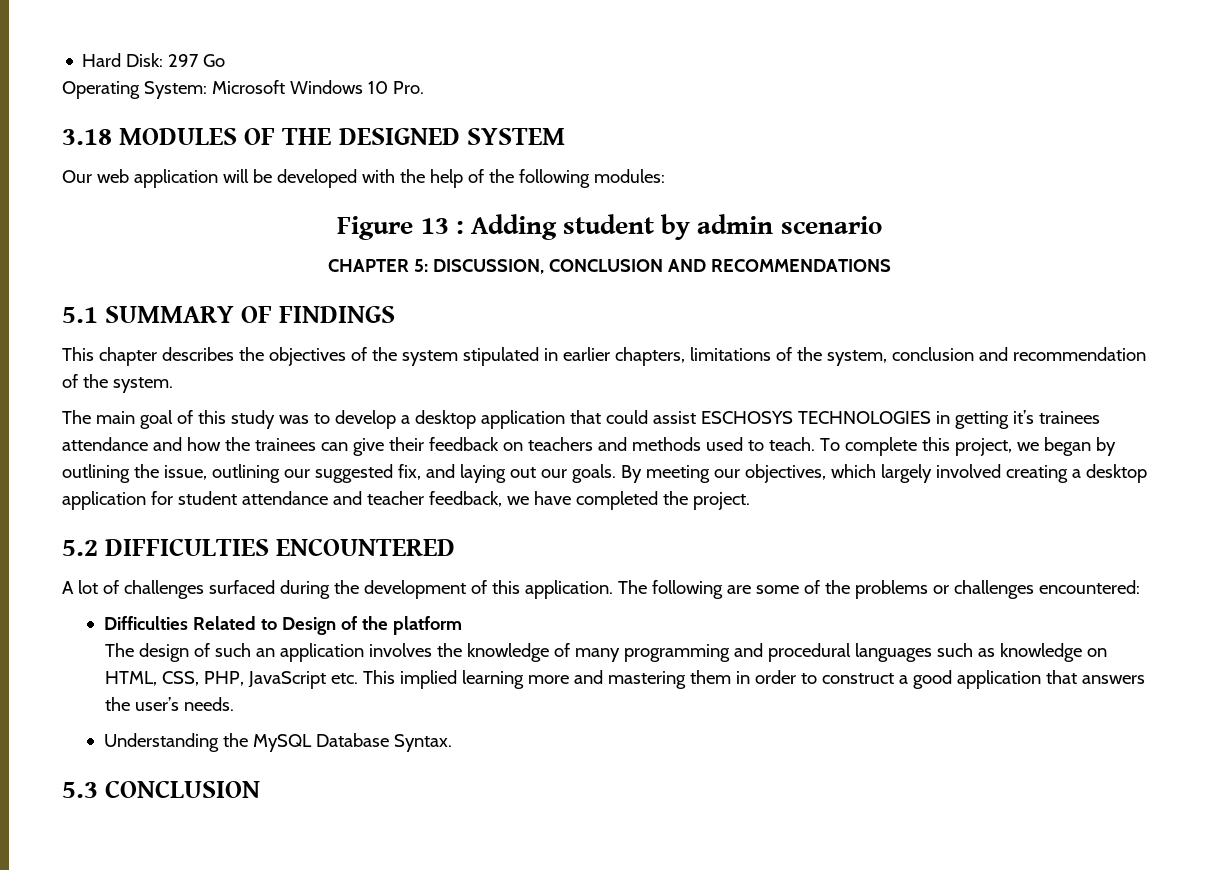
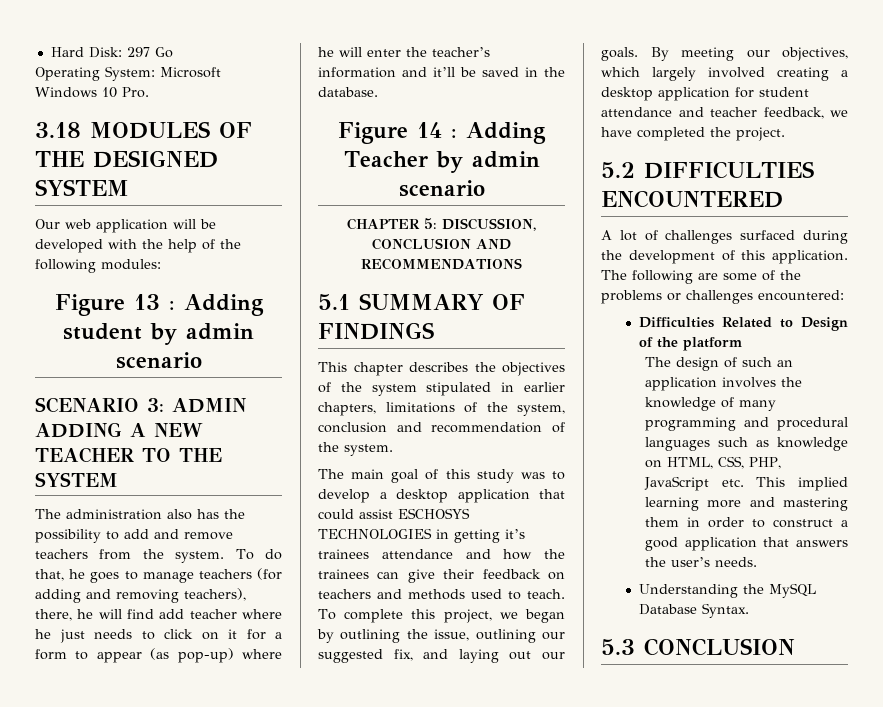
+ SCENARIO 3: ADMIN ADDING A NEW TEACHER TO THE SYSTEM
+ The administration also has the possibility to add and remove teachers from the system. To do that, he goes to manage teachers (for adding and removing teachers), there, he will find add teacher where he just needs to click on it for a form to appear (as pop-up) where he will enter the teacher’s information and it’ll be saved in the database.
+ Figure 14 : Adding Teacher by admin scenario

